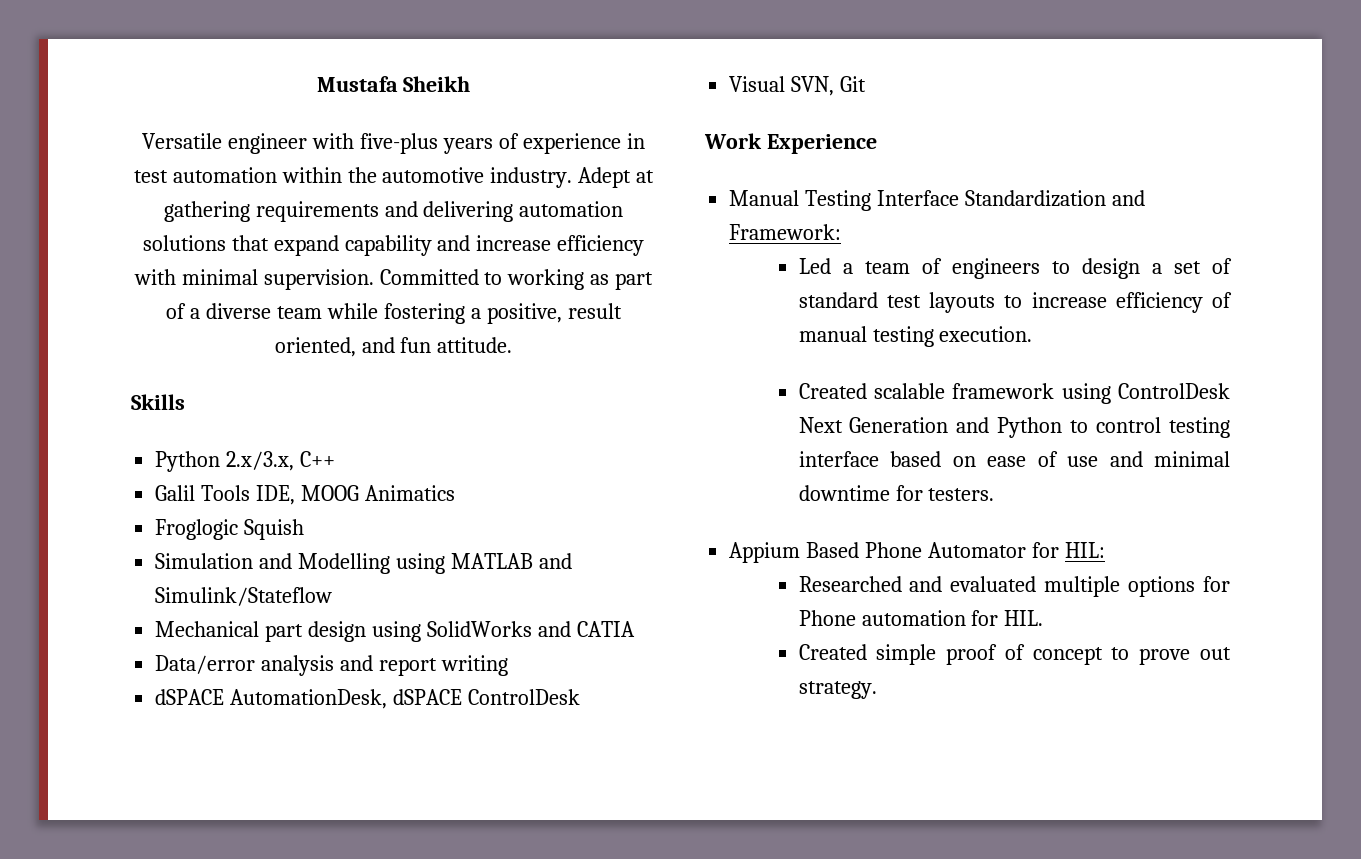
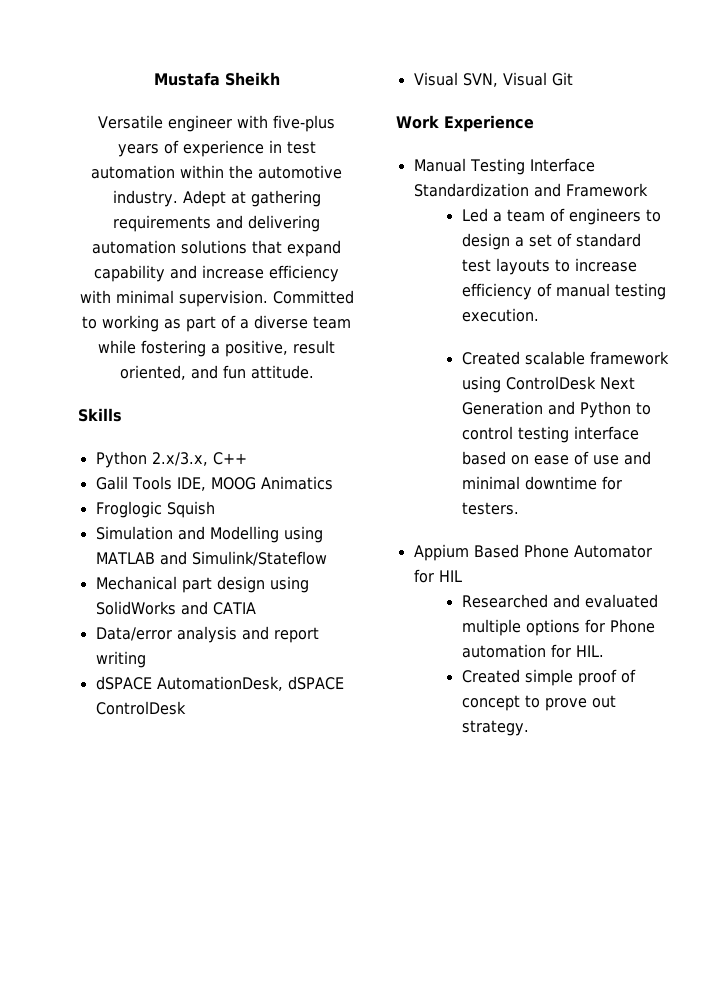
- Visual SVN, Git
+ Visual SVN, Visual Git
- Manual Testing Interface Standardization and Framework:
+ Manual Testing Interface Standardization and Framework
- Appium Based Phone Automator for HIL:
+ Appium Based Phone Automator for HIL

